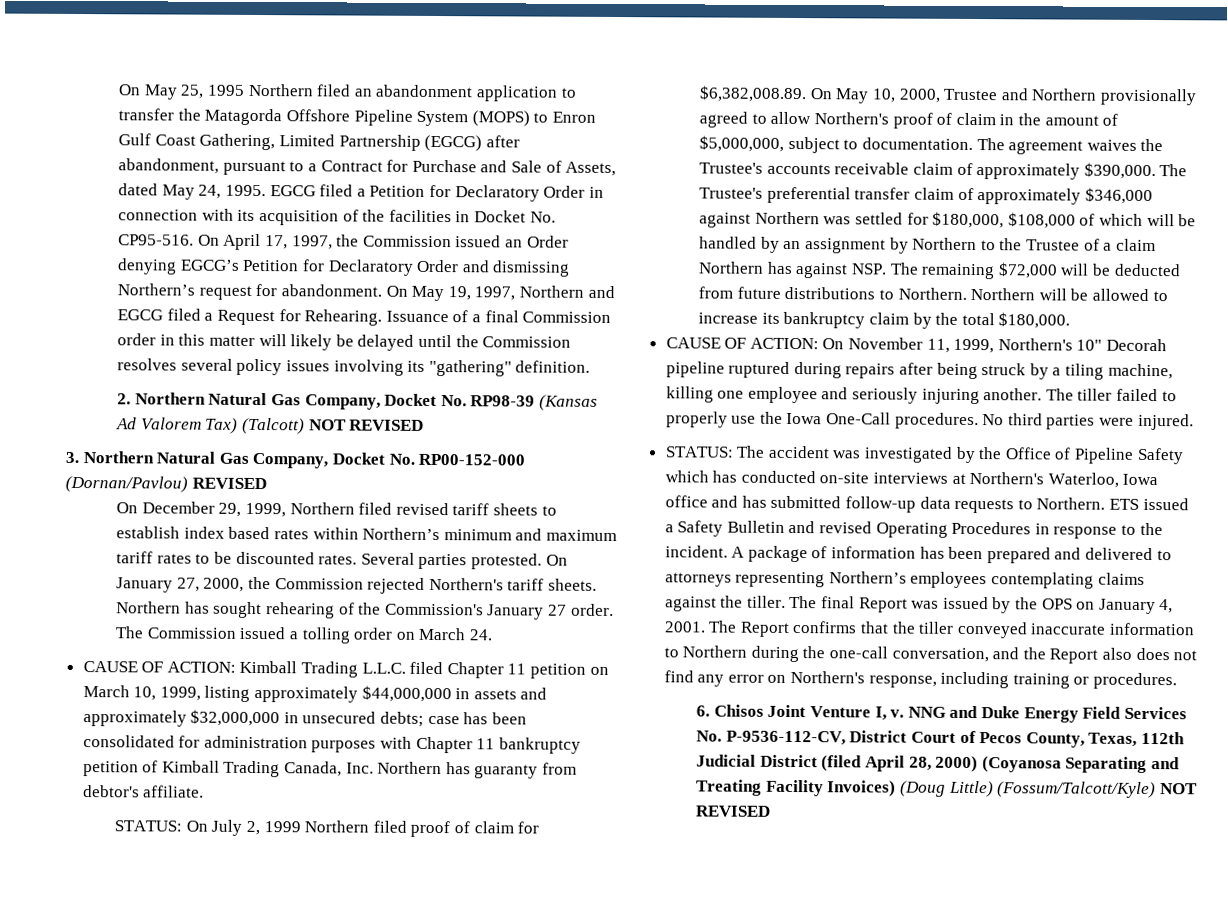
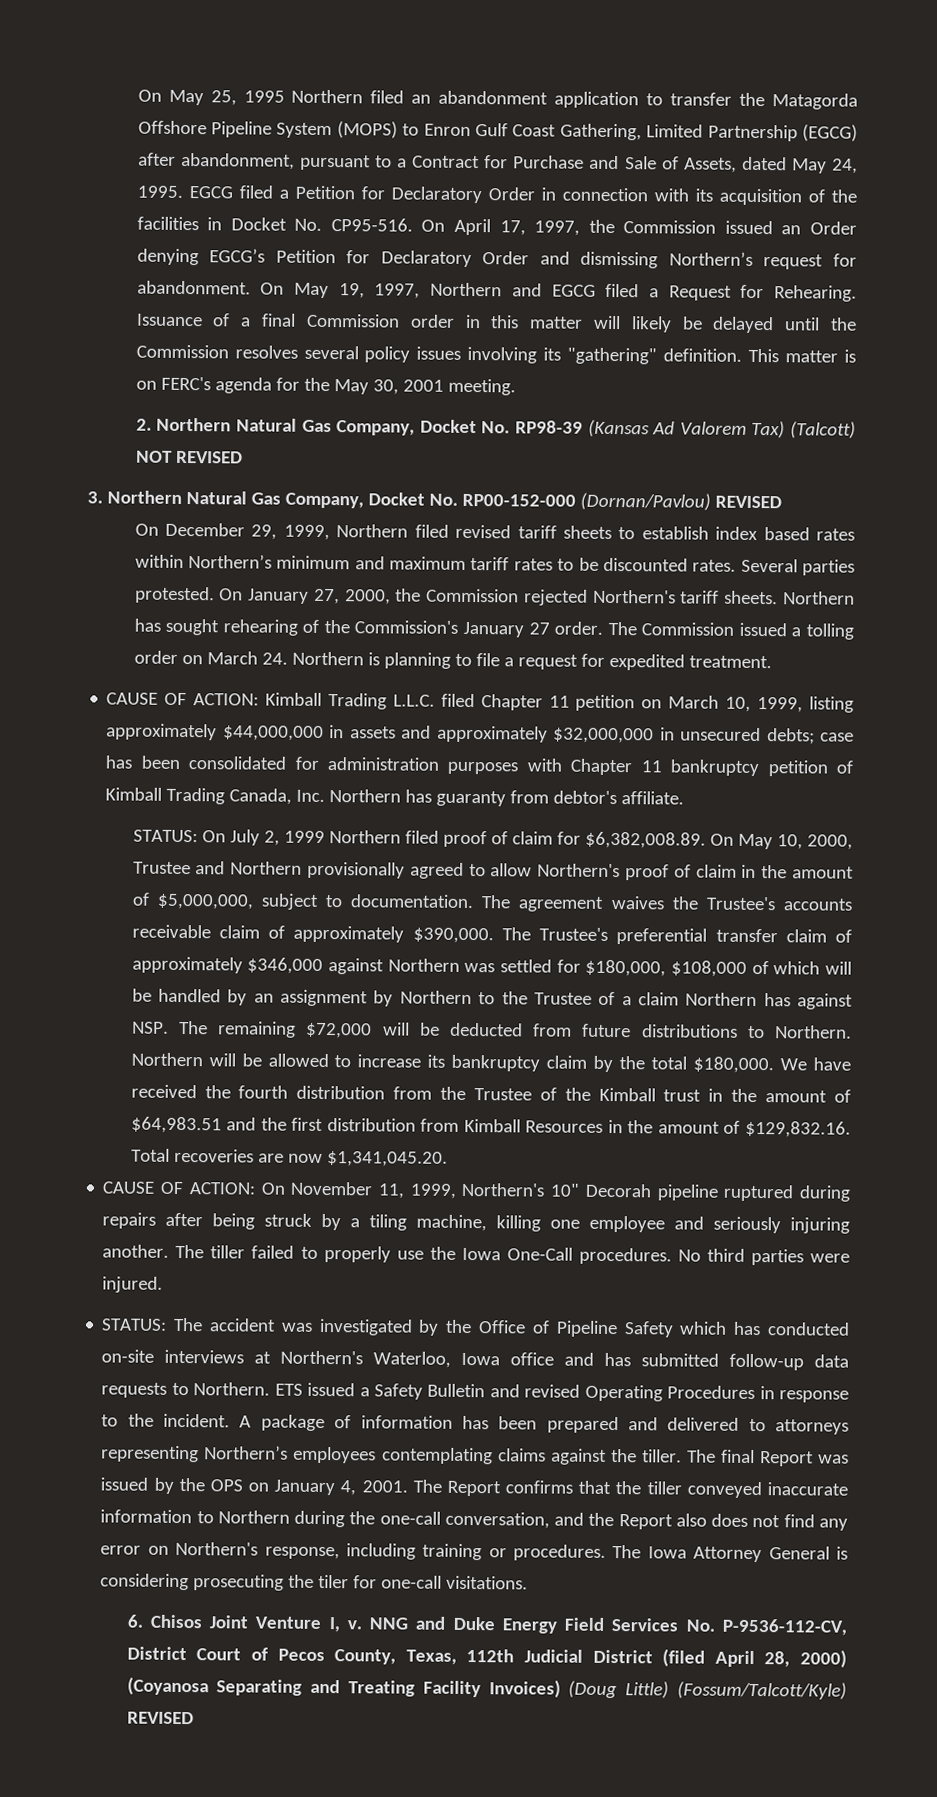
+ This matter is on FERC's agenda for the May 30, 2001 meeting.
- The Commission issued a tolling order on March 24.
+ The Commission issued a tolling order on March 24. Northern is planning to file a request for expedited treatment.
+ We have received the fourth distribution from the Trustee of the Kimball trust in the amount of $64,983.51 and the first distribution from Kimball Resources in the amount of $129,832.16. Total recoveries are now $1,341,045.20.
+ The Iowa Attorney General is considering prosecuting the tiler for one-call visitations.
- NNG and Duke Energy Field Services No. P-9536-112-CV, District Court of Pecos County, Texas, 112th Judicial District (filed April 28, 2000) (Coyanosa Separating and Treating Facility Invoices) (Doug Little) (Fossum/Talcott/Kyle) NOT REVISED
+ NNG and Duke Energy Field Services No. P-9536-112-CV, District Court of Pecos County, Texas, 112th Judicial District (filed April 28, 2000) (Coyanosa Separating and Treating Facility Invoices) (Doug Little) (Fossum/Talcott/Kyle) REVISED

